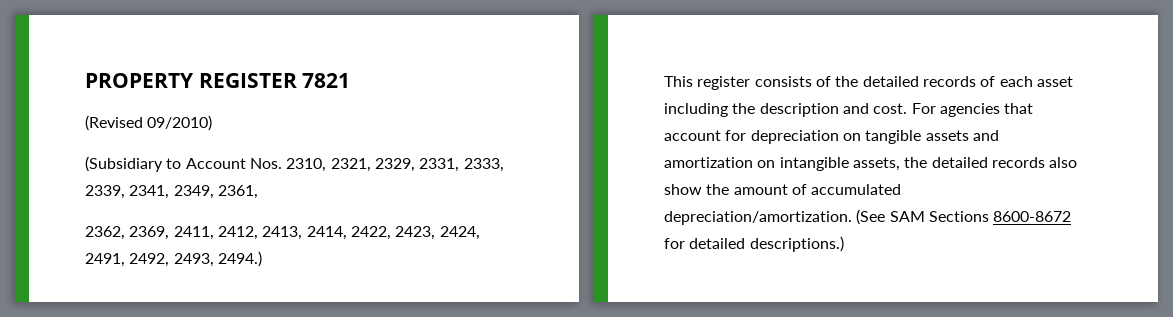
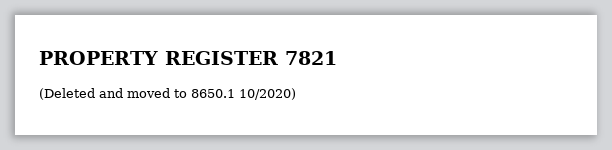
- (Revised 09/2010)
- (Subsidiary to Account Nos. 2310, 2321, 2329, 2331, 2333, 2339, 2341, 2349, 2361,
- 2362, 2369, 2411, 2412, 2413, 2414, 2422, 2423, 2424, 2491, 2492, 2493, 2494.)
- This register consists of the detailed records of each asset including the description and cost. For agencies that account for depreciation on tangible assets and amortization on intangible assets, the detailed records also show the amount of accumulated depreciation/amortization. (See SAM Sections 8600-8672 for detailed descriptions.)
+ (Deleted and moved to 8650.1 10/2020)

